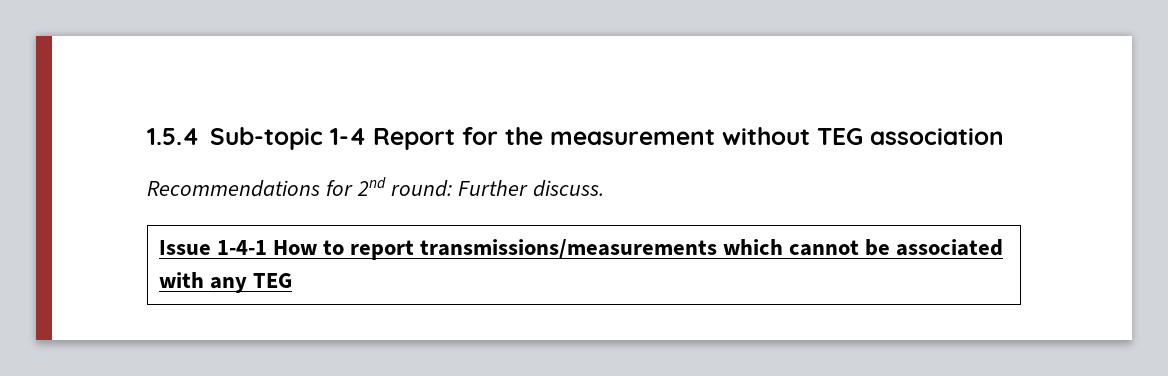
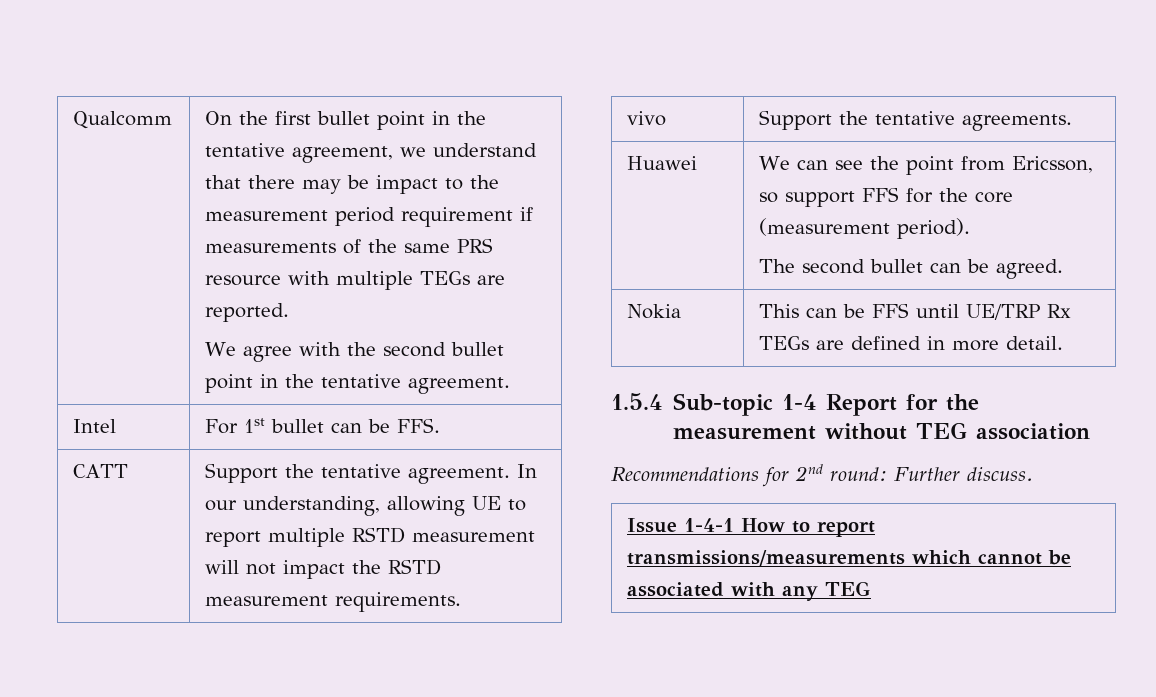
+ Qualcomm | On the first bullet point in the tentative agreement, we understand that there may be impact to the measurement period requirement if measurements of the same PRS resource with multiple TEGs are reported.
+ We agree with the second bullet point in the tentative agreement.
+ Intel | For 1st bullet can be FFS.
+ CATT | Support the tentative agreement. In our understanding, allowing UE to report multiple RSTD measurement will not impact the RSTD measurement requirements.
+ vivo | Support the tentative agreements.
+ Huawei | We can see the point from Ericsson, so support FFS for the core (measurement period).
+ The second bullet can be agreed.
+ Nokia | This can be FFS until UE/TRP Rx TEGs are defined in more detail.

